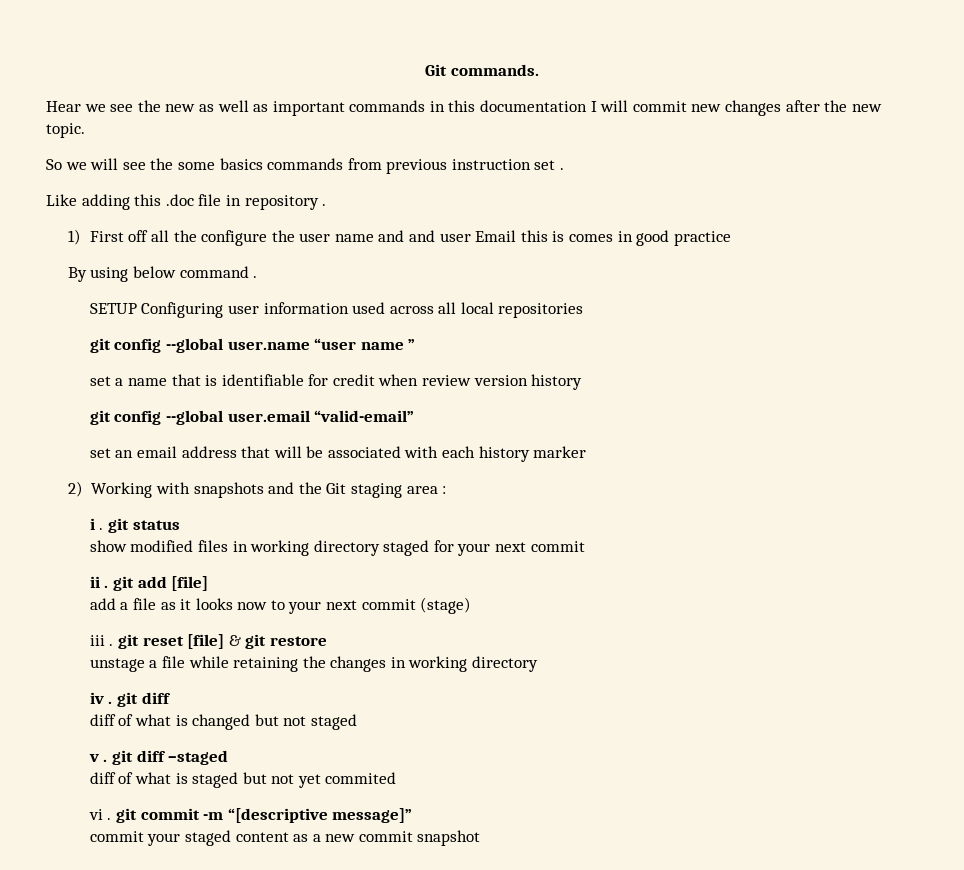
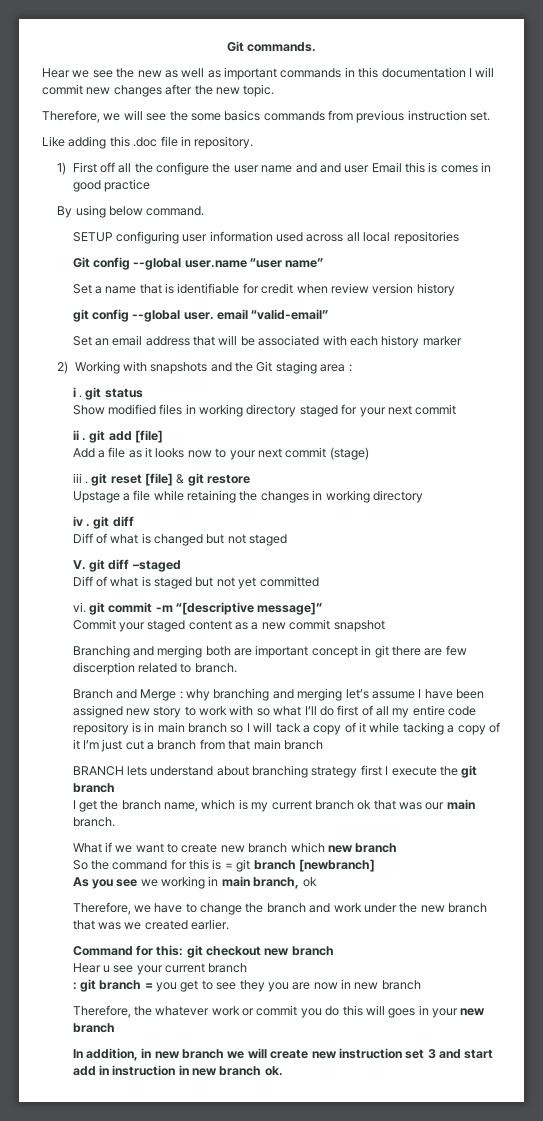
- So we will see the some basics commands from previous instruction set .
+ Therefore, we will see the some basics commands from previous instruction set.
- Like adding this .doc file in repository .
+ Like adding this .doc file in repository.
- By using below command .
+ By using below command.
- SETUP Configuring user information used across all local repositories
+ SETUP configuring user information used across all local repositories
- git config --global user.name “user name ”
- set a name that is identifiable for credit when review version history
+ Git config --global user.name “user name”
+ Set a name that is identifiable for credit when review version history
- git config --global user.email “valid-email”
+ git config --global user. email “valid-email”
- set an email address that will be associated with each history marker
+ Set an email address that will be associated with each history marker
- show modified files in working directory staged for your next commit
+ Show modified files in working directory staged for your next commit
- add a file as it looks now to your next commit (stage)
+ Add a file as it looks now to your next commit (stage)
- unstage a file while retaining the changes in working directory
+ Upstage a file while retaining the changes in working directory
- diff of what is changed but not staged
+ Diff of what is changed but not staged
- v . git diff –staged
+ V. git diff –staged
- diff of what is staged but not yet commited
- vi . git commit -m “[descriptive message]”
+ Diff of what is staged but not yet committed
+ vi. git commit -m “[descriptive message]”
- commit your staged content as a new commit snapshot
+ Commit your staged content as a new commit snapshot
+ Branching and merging both are important concept in git there are few discerption related to branch.
+ Branch and Merge : why branching and merging let’s assume I have been assigned new story to work with so what I’ll do first of all my entire code repository is in main branch so I will tack a copy of it while tacking a copy of it I’m just cut a branch from that main branch
+ BRANCH lets understand about branching strategy first I execute the git branch
+ I get the branch name, which is my current branch ok that was our main branch.
+ What if we want to create new branch which new branch
+ So the command for this is = git branch [newbranch]
+ As you see we working in main branch, ok
+ Therefore, we have to change the branch and work under the new branch that was we created earlier.
+ Command for this: git checkout new branch
+ Hear u see your current branch
+ : git branch = you get to see they you are now in new branch
+ Therefore, the whatever work or commit you do this will goes in your new branch
+ In addition, in new branch we will create new instruction set 3 and start add in instruction in new branch ok.

